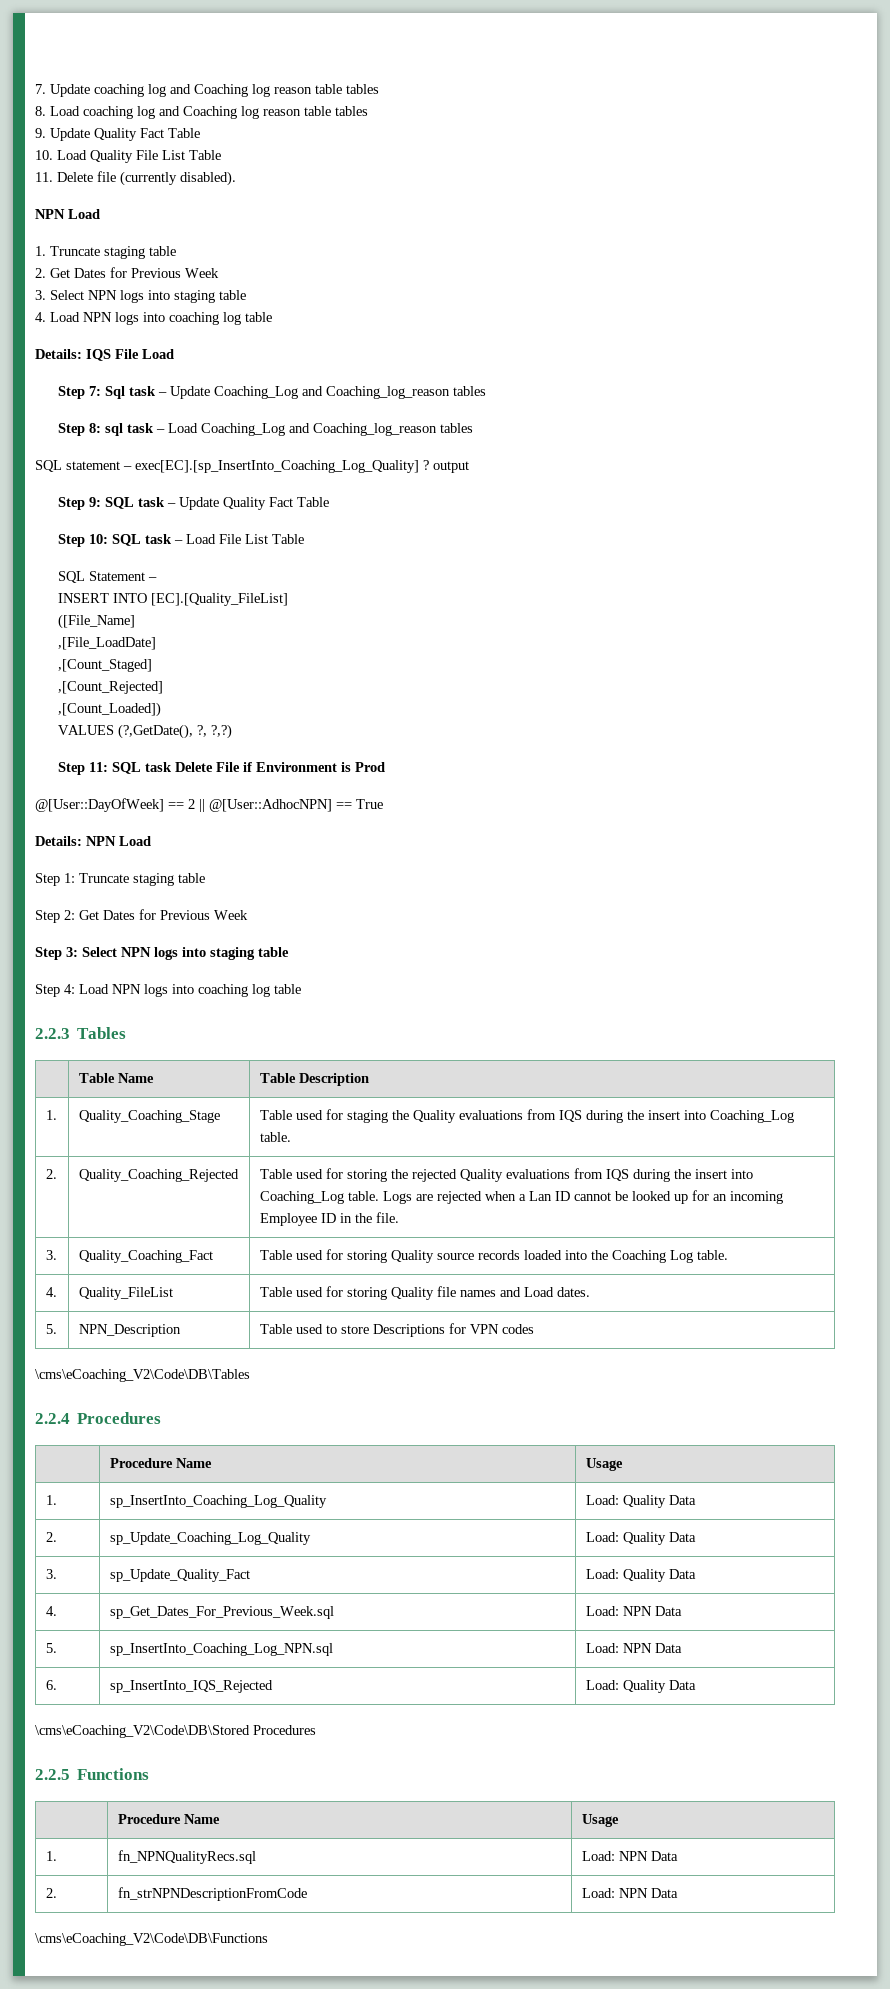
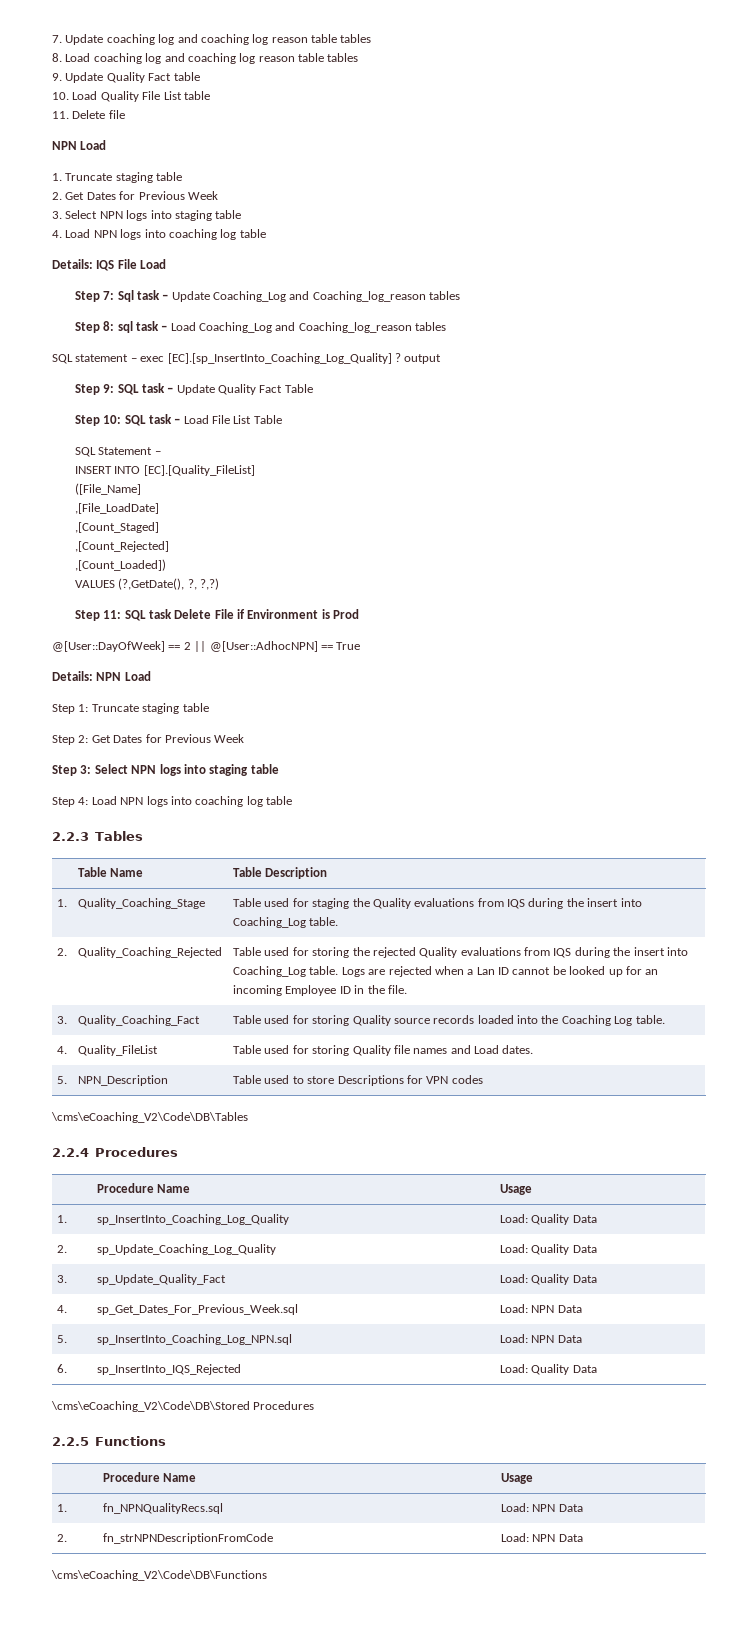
- 7. Update coaching log and Coaching log reason table tables
+ 7. Update coaching log and coaching log reason table tables
- 8. Load coaching log and Coaching log reason table tables
+ 8. Load coaching log and coaching log reason table tables
- 9. Update Quality Fact Table
+ 9. Update Quality Fact table
- 10. Load Quality File List Table
+ 10. Load Quality File List table
- 11. Delete file (currently disabled).
+ 11. Delete file
- SQL statement – exec[EC].[sp_InsertInto_Coaching_Log_Quality] ? output
+ SQL statement – exec [EC].[sp_InsertInto_Coaching_Log_Quality] ? output

